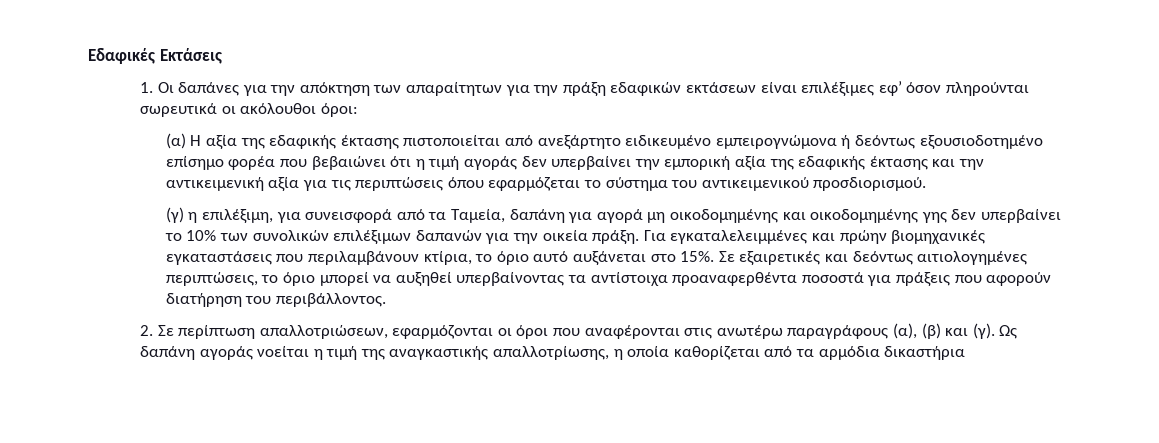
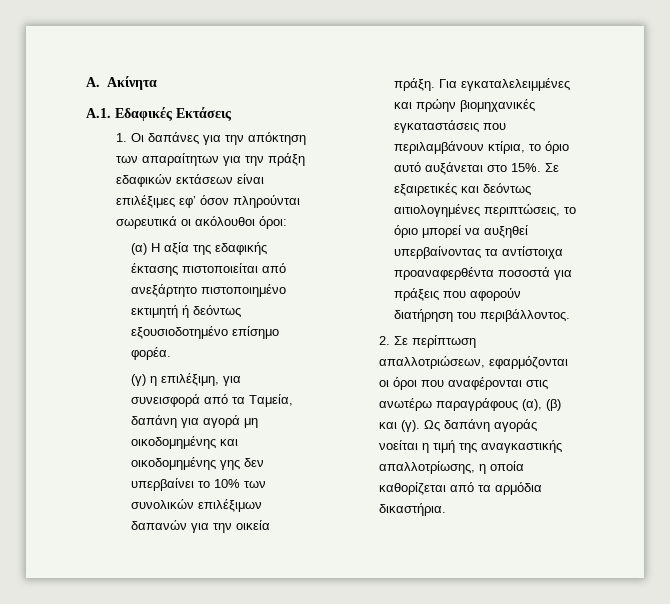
- Εδαφικές Εκτάσεις
+ A. Ακίνητα
+ Α.1. Εδαφικές Εκτάσεις
- (α) Η αξία της εδαφικής έκτασης πιστοποιείται από ανεξάρτητο ειδικευμένο εμπειρογνώμονα ή δεόντως εξουσιοδοτημένο επίσημο φορέα που βεβαιώνει ότι η τιμή αγοράς δεν υπερβαίνει την εμπορική αξία της εδαφικής έκτασης και την αντικειμενική αξία για τις περιπτώσεις όπου εφαρμόζεται το σύστημα του αντικειμενικού προσδιορισμού.
+ (α) Η αξία της εδαφικής έκτασης πιστοποιείται από ανεξάρτητο πιστοποιημένο εκτιμητή ή δεόντως εξουσιοδοτημένο επίσημο φορέα.
- Ως δαπάνη αγοράς νοείται η τιμή της αναγκαστικής απαλλοτρίωσης, η οποία καθορίζεται από τα αρμόδια δικαστήρια
+ Ως δαπάνη αγοράς νοείται η τιμή της αναγκαστικής απαλλοτρίωσης, η οποία καθορίζεται από τα αρμόδια δικαστήρια.

